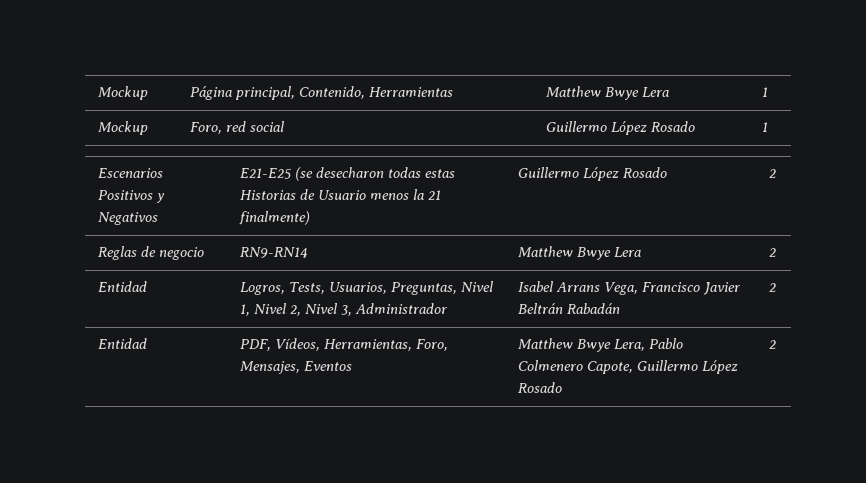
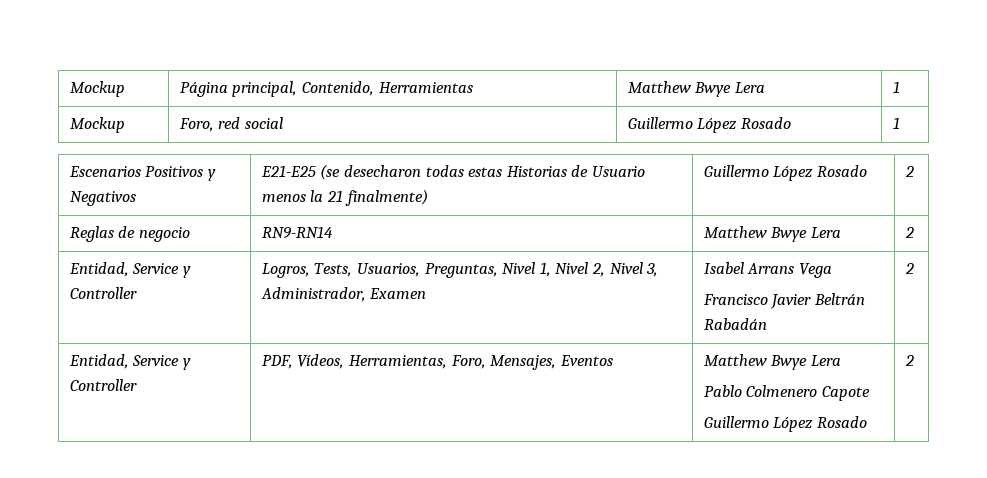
- Entidad | Logros, Tests, Usuarios, Preguntas, Nivel 1, Nivel 2, Nivel 3, Administrador | Isabel Arrans Vega, Francisco Javier Beltrán Rabadán | 2
+ Entidad, Service y Controller | Logros, Tests, Usuarios, Preguntas, Nivel 1, Nivel 2, Nivel 3, Administrador, Examen | Isabel Arrans Vega
+ Francisco Javier Beltrán Rabadán | 2
- Entidad | PDF, Vídeos, Herramientas, Foro, Mensajes, Eventos | Matthew Bwye Lera, Pablo Colmenero Capote, Guillermo López Rosado | 2
+ Entidad, Service y Controller | PDF, Vídeos, Herramientas, Foro, Mensajes, Eventos | Matthew Bwye Lera
+ Pablo Colmenero Capote
+ Guillermo López Rosado | 2

